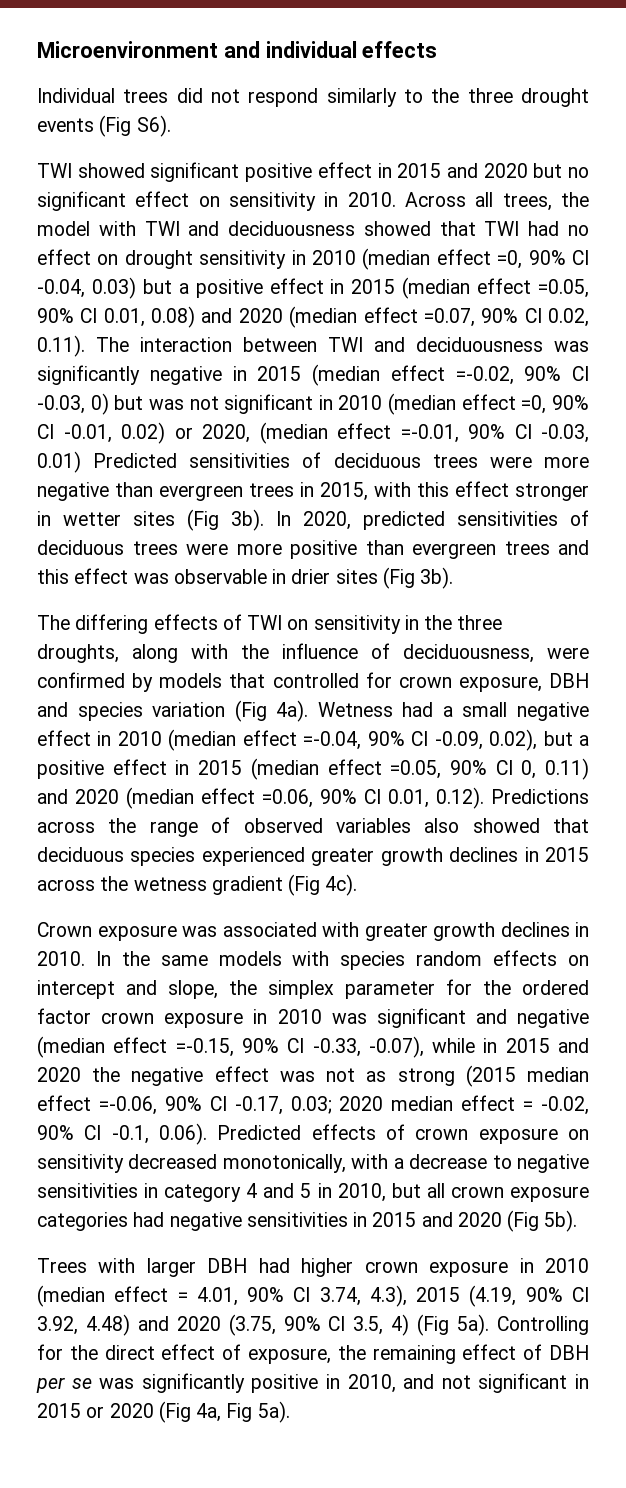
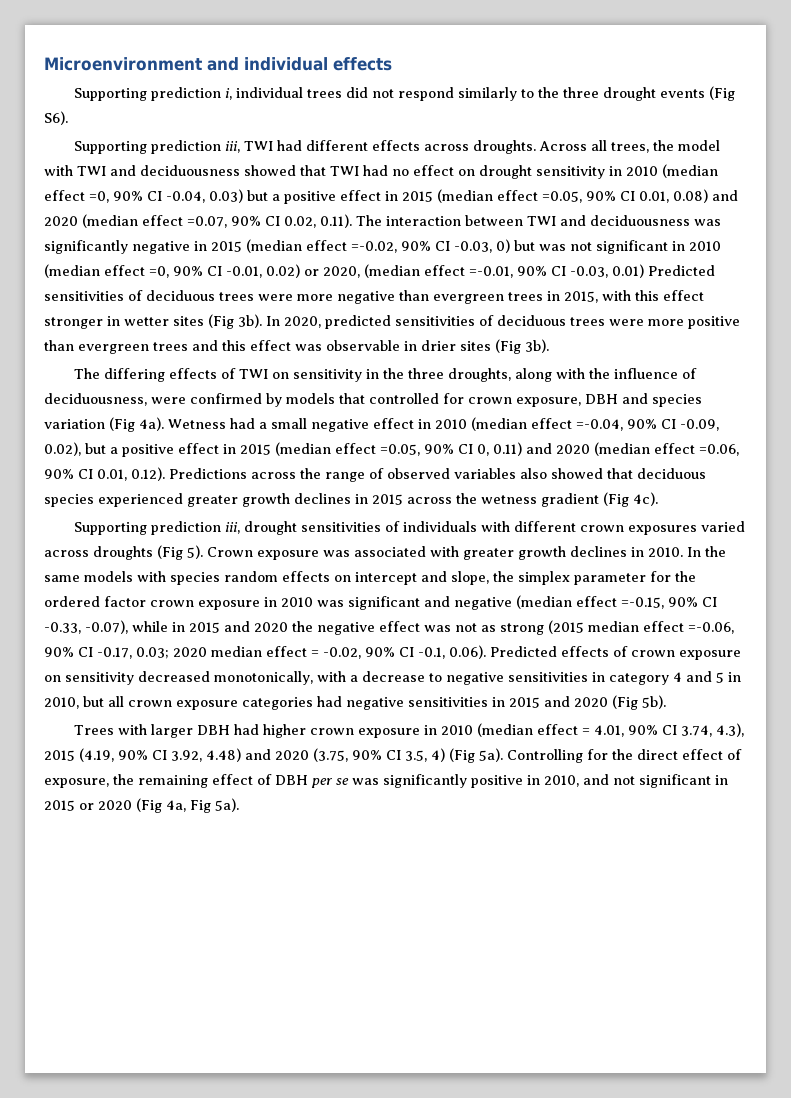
- Individual trees did not respond similarly to the three drought events (Fig S6).
+ Supporting prediction i, individual trees did not respond similarly to the three drought events (Fig S6).
- TWI showed significant positive effect in 2015 and 2020 but no significant effect on sensitivity in 2010.
+ Supporting prediction iii, TWI had different effects across droughts.
+ Supporting prediction iii, drought sensitivities of individuals with different crown exposures varied across droughts (Fig 5).

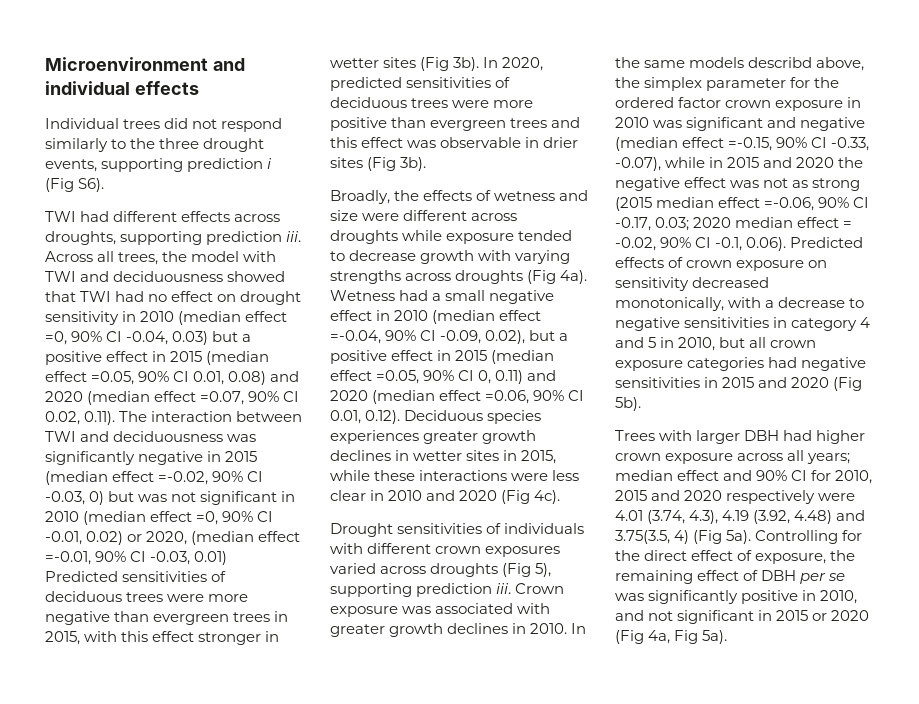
- Supporting prediction i, individual trees did not respond similarly to the three drought events (Fig S6).
+ Individual trees did not respond similarly to the three drought events, supporting prediction i (Fig S6).
- Supporting prediction iii, TWI had different effects across droughts.
+ TWI had different effects across droughts, supporting prediction iii.
- The differing effects of TWI on sensitivity in the three droughts, along with the influence of deciduousness, were confirmed by models that controlled for crown exposure, DBH and species variation (Fig 4a).
+ Broadly, the effects of wetness and size were different across droughts while exposure tended to decrease growth with varying strengths across droughts (Fig 4a).
- Wetness had a small negative effect in 2010 (median effect =-0.04, 90% CI -0.09, 0.02), but a positive effect in 2015 (median effect =0.05, 90% CI 0, 0.11) and 2020 (median effect =0.06, 90% CI 0.01, 0.12). Predictions across the range of observed variables also showed that deciduous species experienced greater growth declines in 2015 across the wetness gradient (Fig 4c).
- Supporting prediction iii, drought sensitivities of individuals with different crown exposures varied across droughts (Fig 5).
+ Wetness had a small negative effect in 2010 (median effect =-0.04, 90% CI -0.09, 0.02), but a positive effect in 2015 (median effect =0.05, 90% CI 0, 0.11) and 2020 (median effect =0.06, 90% CI 0.01, 0.12). Deciduous species experiences greater growth declines in wetter sites in 2015, while these interactions were less clear in 2010 and 2020 (Fig 4c).
+ Drought sensitivities of individuals with different crown exposures varied across droughts (Fig 5), supporting prediction iii.
- In the same models with species random effects on intercept and slope, the simplex parameter for the ordered factor crown exposure in 2010 was significant and negative (median effect =-0.15, 90% CI -0.33, -0.07), while in 2015 and 2020 the negative effect was not as strong (2015 median effect =-0.06, 90% CI -0.17, 0.03;
+ In the same models describd above, the simplex parameter for the ordered factor crown exposure in 2010 was significant and negative (median effect =-0.15, 90% CI -0.33, -0.07), while in 2015 and 2020 the negative effect was not as strong (2015 median effect =-0.06, 90% CI -0.17, 0.03;
- Trees with larger DBH had higher crown exposure in 2010 (median effect = 4.01, 90% CI 3.74, 4.3), 2015 (4.19, 90% CI 3.92, 4.48) and 2020 (3.75, 90% CI 3.5, 4) (Fig 5a).
+ Trees with larger DBH had higher crown exposure across all years; median effect and 90% CI for 2010, 2015 and 2020 respectively were 4.01 (3.74, 4.3), 4.19 (3.92, 4.48) and 3.75(3.5, 4) (Fig 5a).

